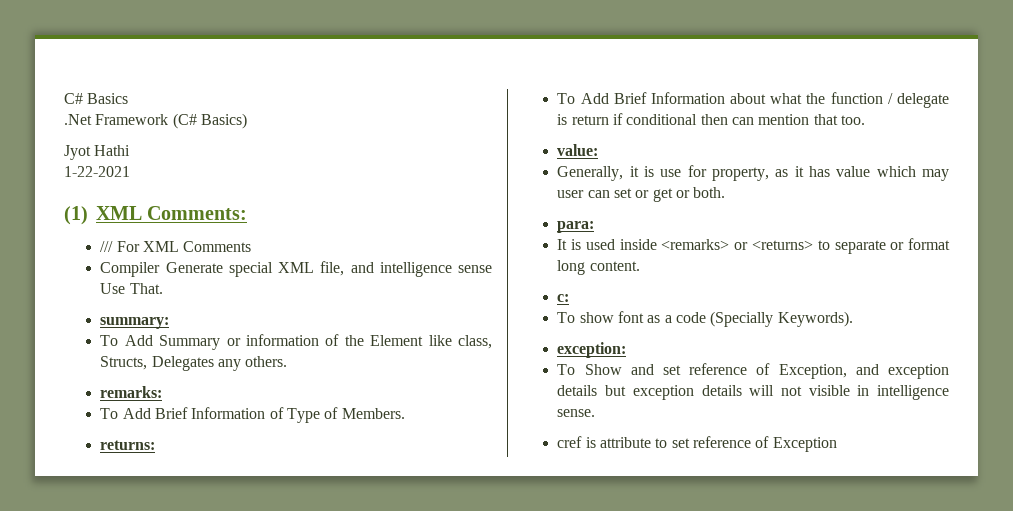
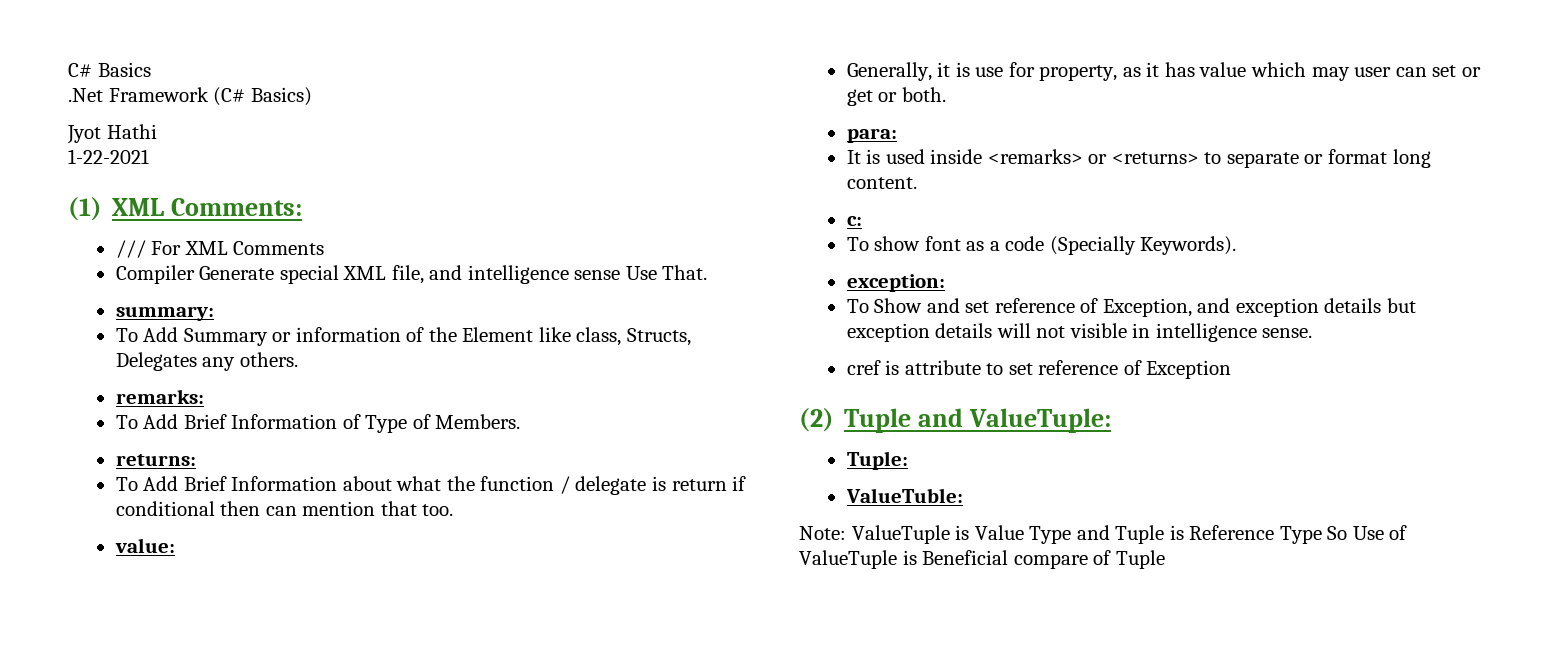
+ (2) Tuple and ValueTuple:
+ Tuple:
+ ValueTuble:
+ Note: ValueTuple is Value Type and Tuple is Reference Type So Use of ValueTuple is Beneficial compare of Tuple

